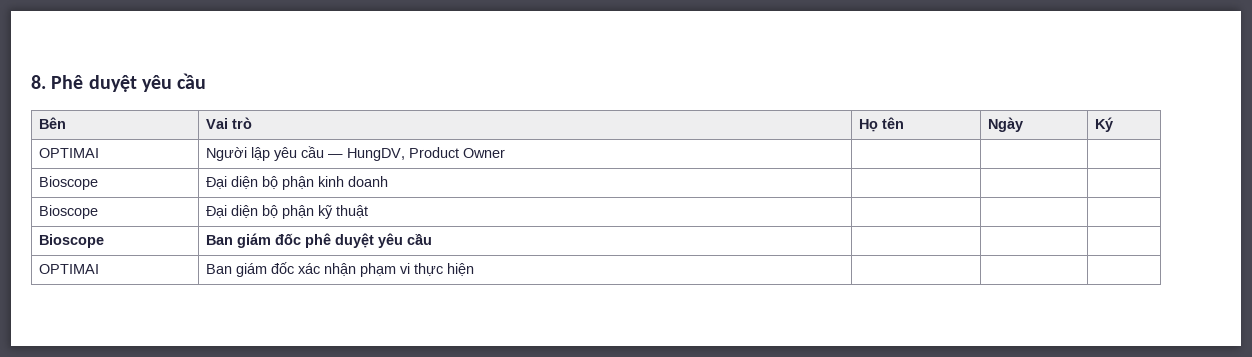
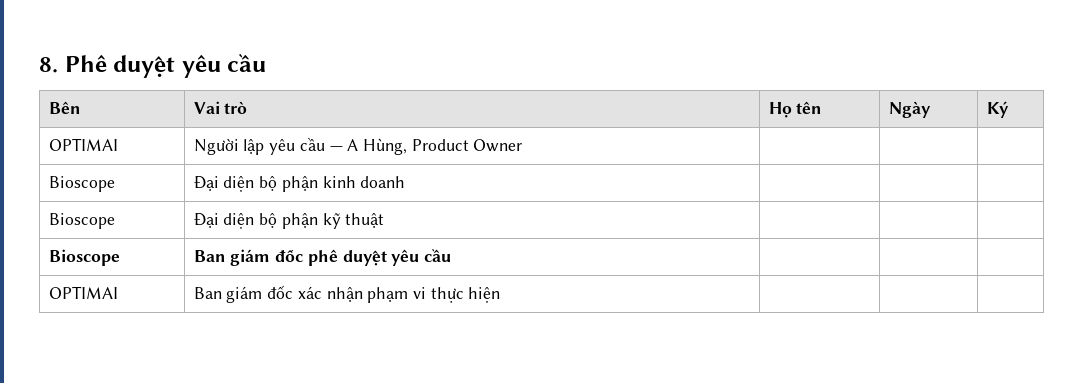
- OPTIMAI | Người lập yêu cầu — HungDV, Product Owner | | |
+ OPTIMAI | Người lập yêu cầu — A Hùng, Product Owner | | |

